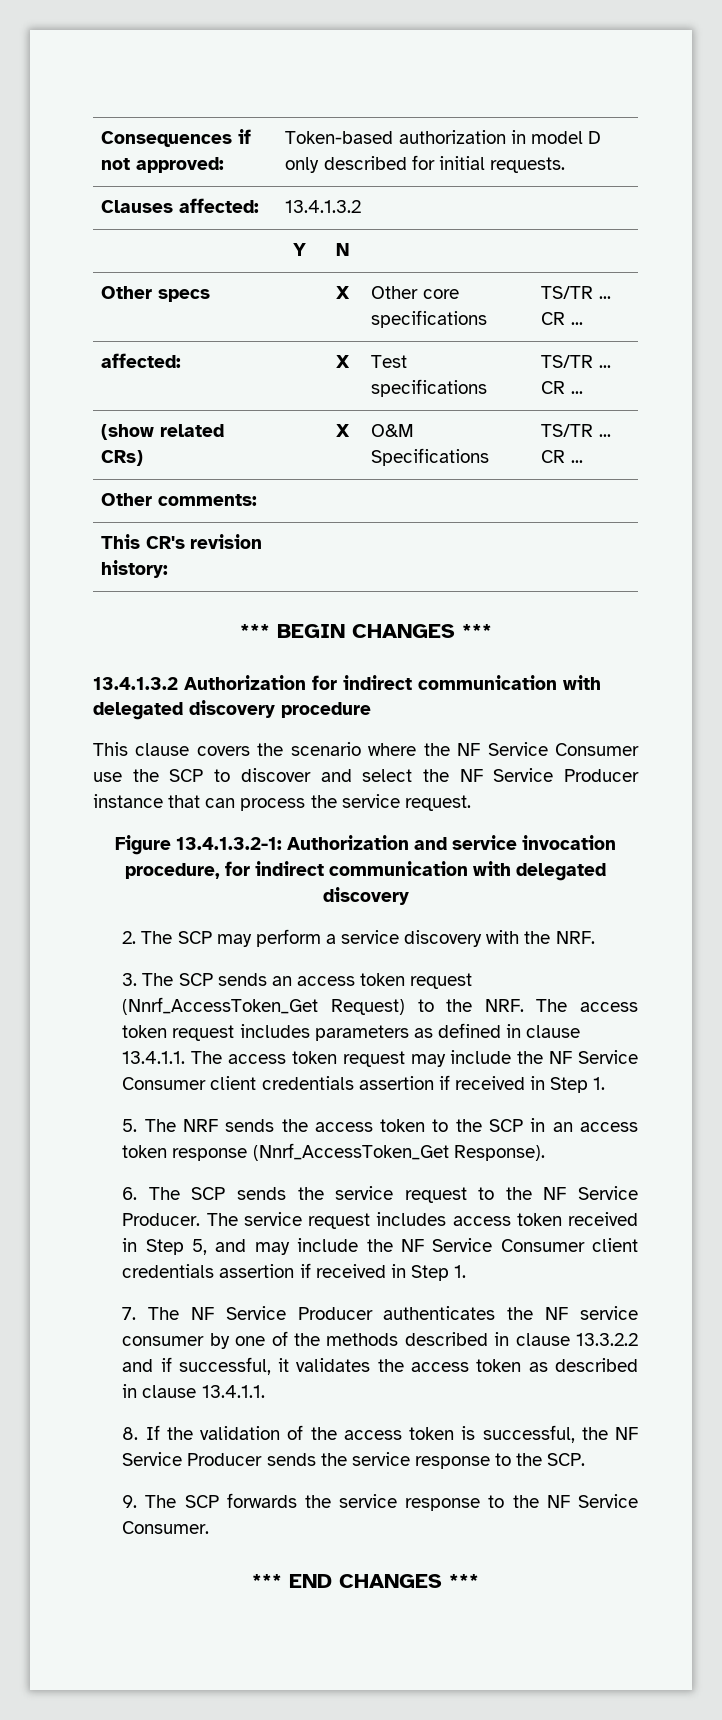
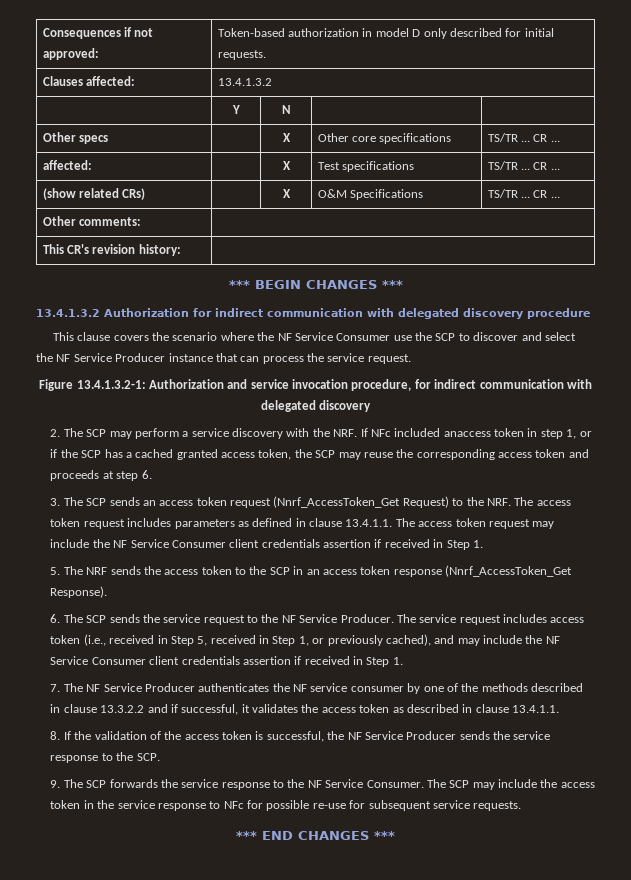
- 2. The SCP may perform a service discovery with the NRF.
+ 2. The SCP may perform a service discovery with the NRF. If NFc included anaccess token in step 1, or if the SCP has a cached granted access token, the SCP may reuse the corresponding access token and proceeds at step 6.
- The service request includes access token received in Step 5, and may include the NF Service Consumer client credentials assertion if received in Step 1.
+ The service request includes access token (i.e., received in Step 5, received in Step 1, or previously cached), and may include the NF Service Consumer client credentials assertion if received in Step 1.
+ The SCP may include the access token in the service response to NFc for possible re-use for subsequent service requests.

